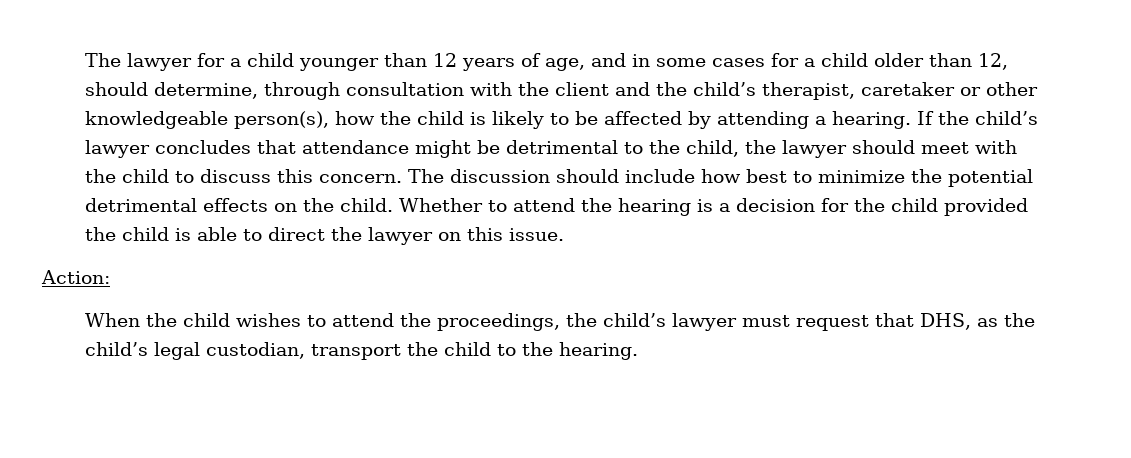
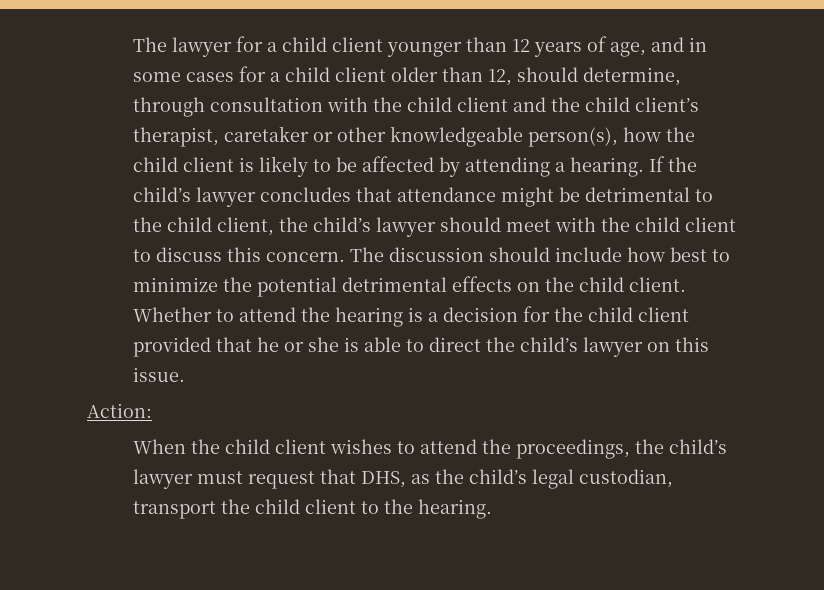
- The lawyer for a child younger than 12 years of age, and in some cases for a child older than 12, should determine, through consultation with the client and the child’s therapist, caretaker or other knowledgeable person(s), how the child is likely to be affected by attending a hearing.
+ The lawyer for a child client younger than 12 years of age, and in some cases for a child client older than 12, should determine, through consultation with the child client and the child client’s therapist, caretaker or other knowledgeable person(s), how the child client is likely to be affected by attending a hearing.
- If the child’s lawyer concludes that attendance might be detrimental to the child, the lawyer should meet with the child to discuss this concern.
+ If the child’s lawyer concludes that attendance might be detrimental to the child client, the child’s lawyer should meet with the child client to discuss this concern.
- The discussion should include how best to minimize the potential detrimental effects on the child.
+ The discussion should include how best to minimize the potential detrimental effects on the child client.
- Whether to attend the hearing is a decision for the child provided the child is able to direct the lawyer on this issue.
+ Whether to attend the hearing is a decision for the child client provided that he or she is able to direct the child’s lawyer on this issue.
- When the child wishes to attend the proceedings, the child’s lawyer must request that DHS, as the child’s legal custodian, transport the child to the hearing.
+ When the child client wishes to attend the proceedings, the child’s lawyer must request that DHS, as the child’s legal custodian, transport the child client to the hearing.

